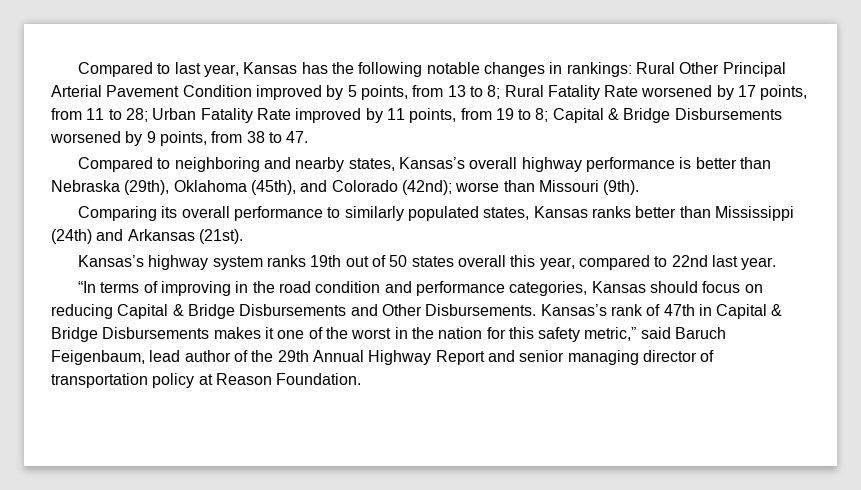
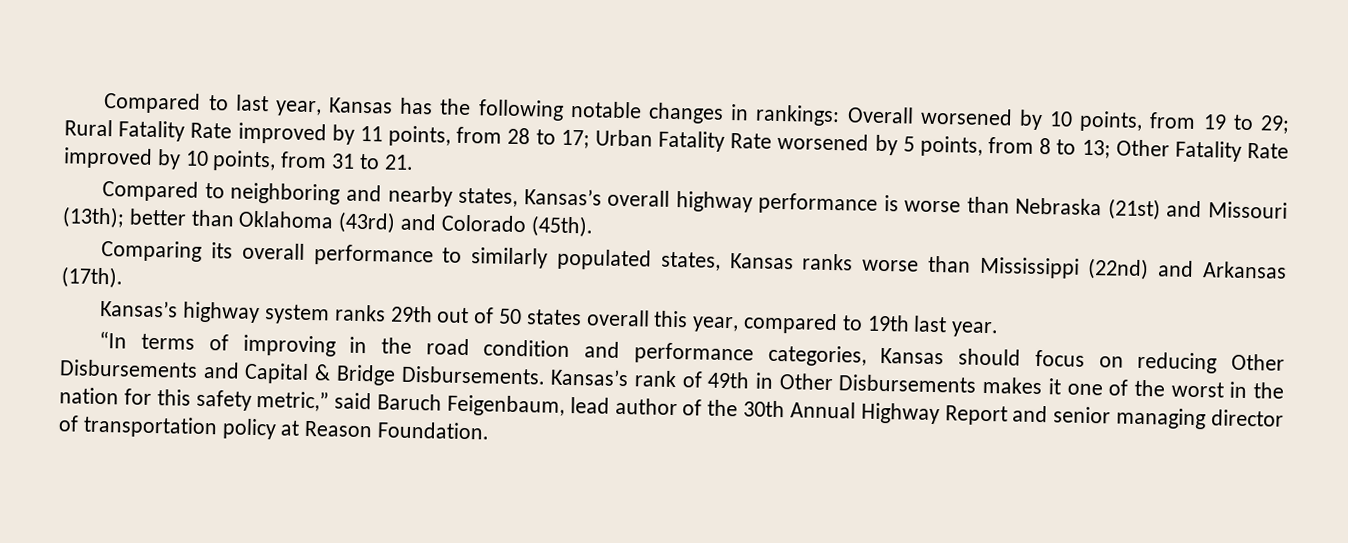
- Compared to last year, Kansas has the following notable changes in rankings: Rural Other Principal Arterial Pavement Condition improved by 5 points, from 13 to 8; Rural Fatality Rate worsened by 17 points, from 11 to 28; Urban Fatality Rate improved by 11 points, from 19 to 8; Capital & Bridge Disbursements worsened by 9 points, from 38 to 47.
+ Compared to last year, Kansas has the following notable changes in rankings: Overall worsened by 10 points, from 19 to 29; Rural Fatality Rate improved by 11 points, from 28 to 17; Urban Fatality Rate worsened by 5 points, from 8 to 13; Other Fatality Rate improved by 10 points, from 31 to 21.
- Compared to neighboring and nearby states, Kansas’s overall highway performance is better than Nebraska (29th), Oklahoma (45th), and Colorado (42nd); worse than Missouri (9th).
+ Compared to neighboring and nearby states, Kansas’s overall highway performance is worse than Nebraska (21st) and Missouri (13th); better than Oklahoma (43rd) and Colorado (45th).
- Comparing its overall performance to similarly populated states, Kansas ranks better than Mississippi (24th) and Arkansas (21st).
+ Comparing its overall performance to similarly populated states, Kansas ranks worse than Mississippi (22nd) and Arkansas (17th).
- Kansas’s highway system ranks 19th out of 50 states overall this year, compared to 22nd last year.
+ Kansas’s highway system ranks 29th out of 50 states overall this year, compared to 19th last year.
- “In terms of improving in the road condition and performance categories, Kansas should focus on reducing Capital & Bridge Disbursements and Other Disbursements. Kansas’s rank of 47th in Capital & Bridge Disbursements makes it one of the worst in the nation for this safety metric,” said Baruch Feigenbaum, lead author of the 29th Annual Highway Report and senior managing director of transportation policy at Reason Foundation.
+ “In terms of improving in the road condition and performance categories, Kansas should focus on reducing Other Disbursements and Capital & Bridge Disbursements. Kansas’s rank of 49th in Other Disbursements makes it one of the worst in the nation for this safety metric,” said Baruch Feigenbaum, lead author of the 30th Annual Highway Report and senior managing director of transportation policy at Reason Foundation.

